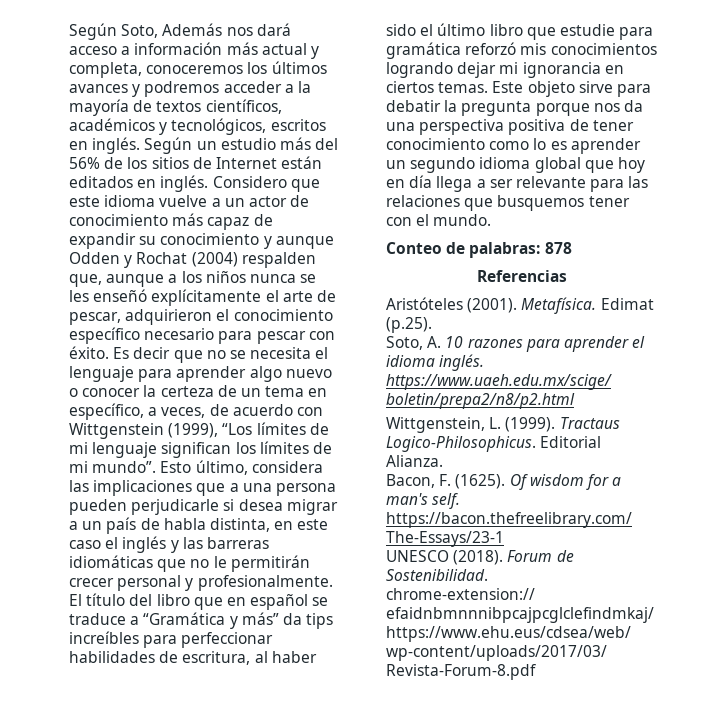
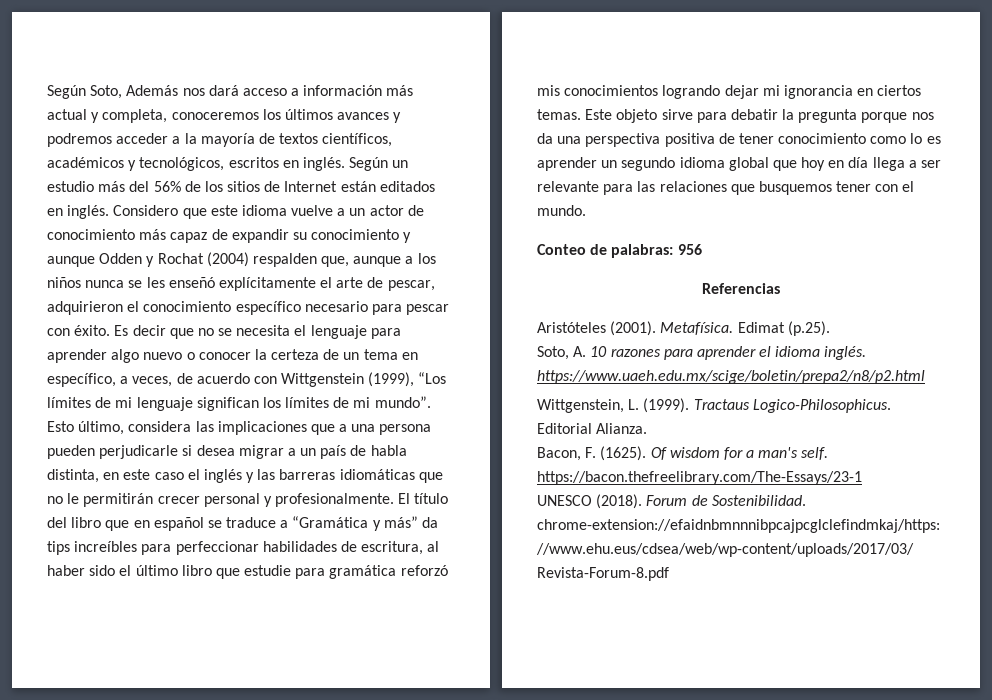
- Conteo de palabras: 878
+ Conteo de palabras: 956

